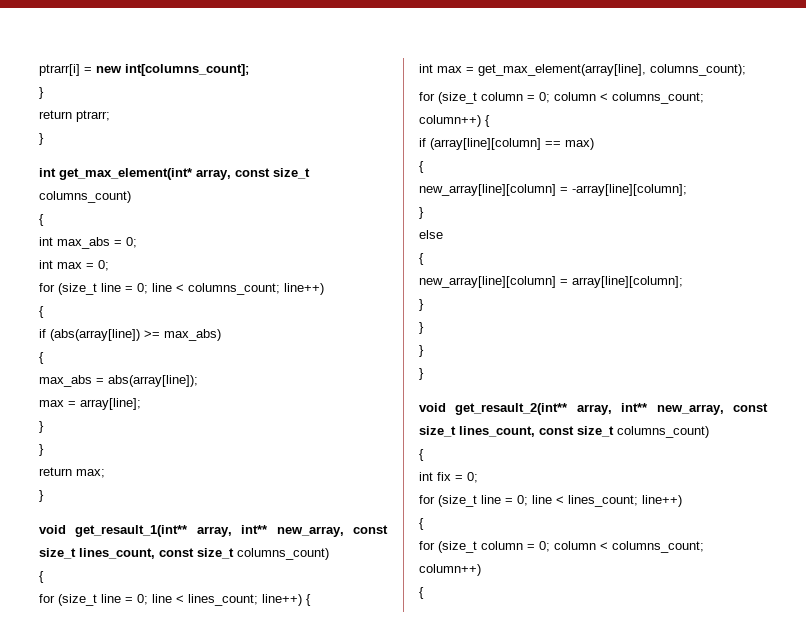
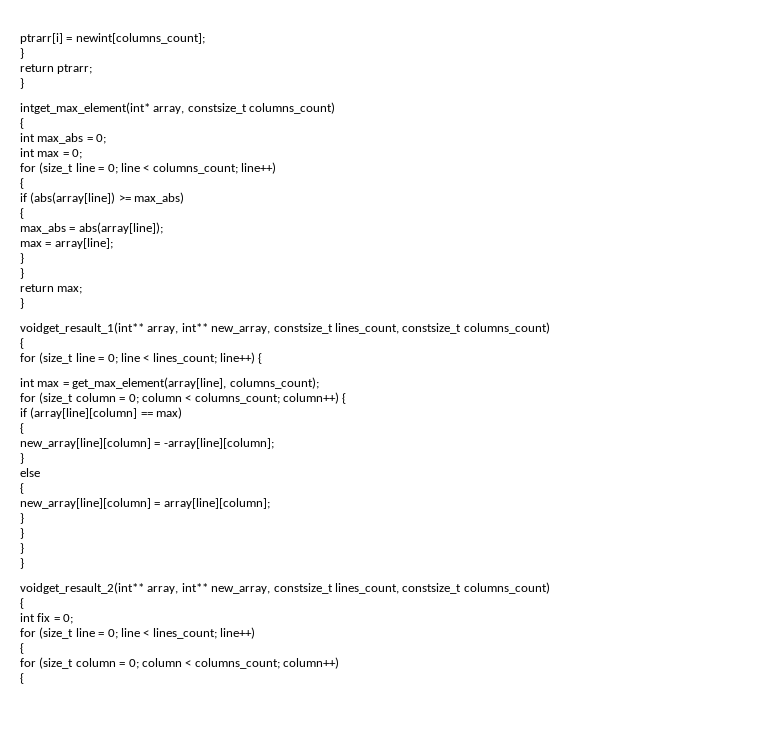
- ptrarr[i] = new int[columns_count];
+ ptrarr[i] = newint[columns_count];
- int get_max_element(int* array, const size_t columns_count)
+ intget_max_element(int* array, constsize_t columns_count)
- void get_resault_1(int** array, int** new_array, const size_t lines_count, const size_t columns_count)
+ voidget_resault_1(int** array, int** new_array, constsize_t lines_count, constsize_t columns_count)
- void get_resault_2(int** array, int** new_array, const size_t lines_count, const size_t columns_count)
+ voidget_resault_2(int** array, int** new_array, constsize_t lines_count, constsize_t columns_count)

